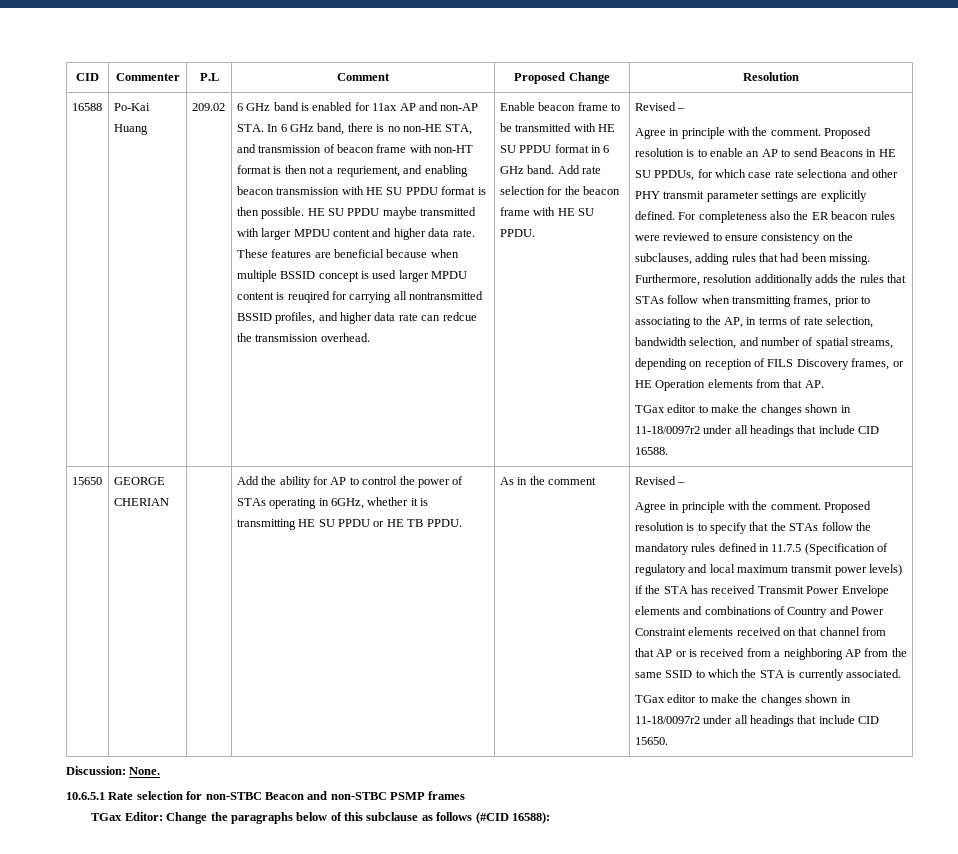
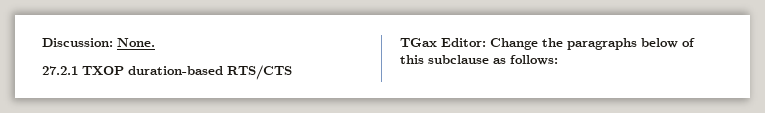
- CID | Commenter | P.L | Comment | Proposed Change | Resolution
- 16588 | Po-Kai Huang | 209.02 | 6 GHz band is enabled for 11ax AP and non-AP STA. In 6 GHz band, there is no non-HE STA, and transmission of beacon frame with non-HT format is then not a requriement, and enabling beacon transmission with HE SU PPDU format is then possible. HE SU PPDU maybe transmitted with larger MPDU content and higher data rate. These features are beneficial because when multiple BSSID concept is used larger MPDU content is reuqired for carrying all nontransmitted BSSID profiles, and higher data rate can redcue the transmission overhead. | Enable beacon frame to be transmitted with HE SU PPDU format in 6 GHz band. Add rate selection for the beacon frame with HE SU PPDU. | Revised –
- Agree in principle with the comment. Proposed resolution is to enable an AP to send Beacons in HE SU PPDUs, for which case rate selectiona and other PHY transmit parameter settings are explicitly defined. For completeness also the ER beacon rules were reviewed to ensure consistency on the subclauses, adding rules that had been missing. Furthermore, resolution additionally adds the rules that STAs follow when transmitting frames, prior to associating to the AP, in terms of rate selection, bandwidth selection, and number of spatial streams, depending on reception of FILS Discovery frames, or HE Operation elements from that AP.
- TGax editor to make the changes shown in 11-18/0097r2 under all headings that include CID 16588.
- 15650 | GEORGE CHERIAN | | Add the ability for AP to control the power of STAs operating in 6GHz, whether it is transmitting HE SU PPDU or HE TB PPDU. | As in the comment | Revised –
- Agree in principle with the comment. Proposed resolution is to specify that the STAs follow the mandatory rules defined in 11.7.5 (Specification of regulatory and local maximum transmit power levels) if the STA has received Transmit Power Envelope elements and combinations of Country and Power Constraint elements received on that channel from that AP or is received from a neighboring AP from the same SSID to which the STA is currently associated.
- TGax editor to make the changes shown in 11-18/0097r2 under all headings that include CID 15650.
  Discussion: None.
- 10.6.5.1 Rate selection for non-STBC Beacon and non-STBC PSMP frames
+ 27.2.1 TXOP duration-based RTS/CTS
- TGax Editor: Change the paragraphs below of this subclause as follows (#CID 16588):
+ TGax Editor: Change the paragraphs below of this subclause as follows:

